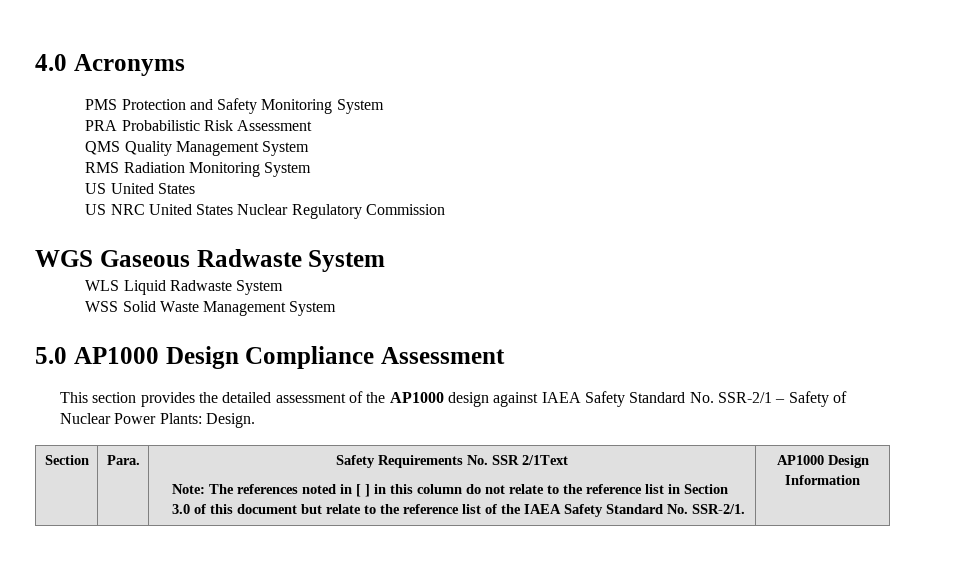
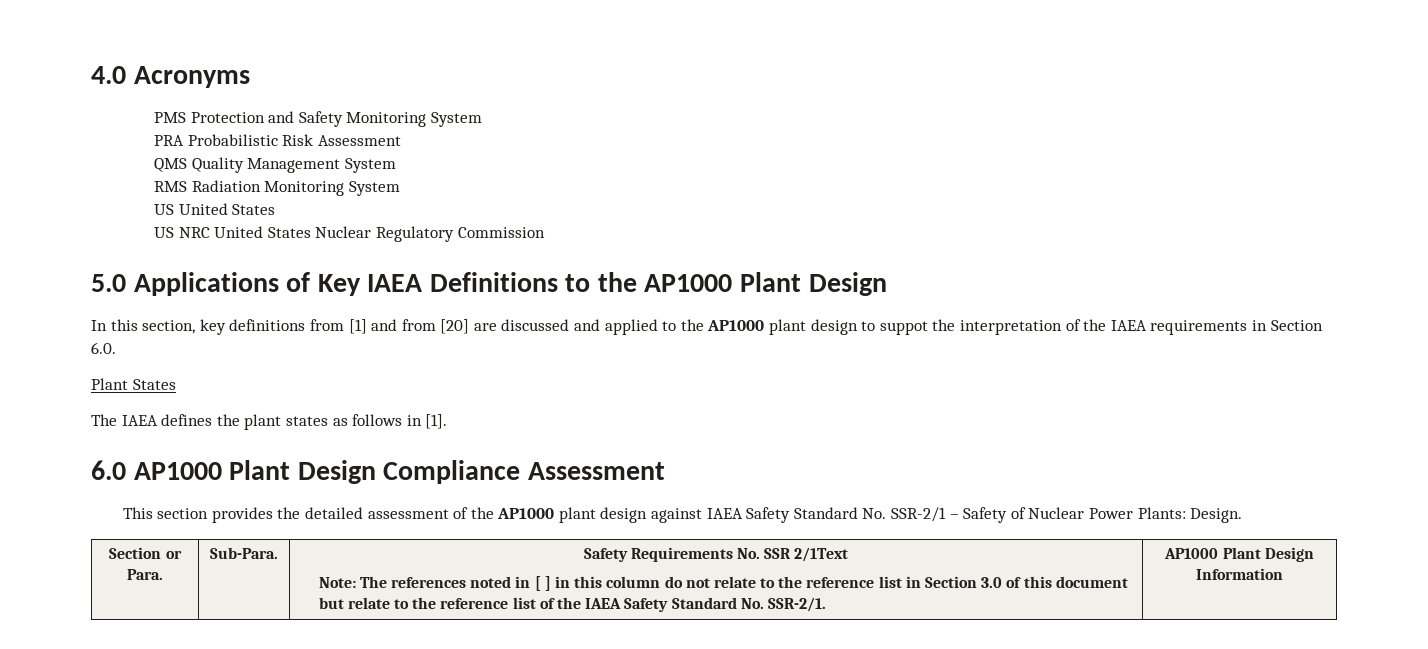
- WGS Gaseous Radwaste System
- WLS Liquid Radwaste System
- WSS Solid Waste Management System
- 5.0 AP1000 Design Compliance Assessment
+ 5.0 Applications of Key IAEA Definitions to the AP1000 Plant Design
+ In this section, key definitions from [1] and from [20] are discussed and applied to the AP1000 plant design to suppot the interpretation of the IAEA requirements in Section 6.0.
+ Plant States
+ The IAEA defines the plant states as follows in [1].
+ 6.0 AP1000 Plant Design Compliance Assessment
- This section provides the detailed assessment of the AP1000 design against IAEA Safety Standard No. SSR-2/1 – Safety of Nuclear Power Plants: Design.
+ This section provides the detailed assessment of the AP1000 plant design against IAEA Safety Standard No. SSR-2/1 – Safety of Nuclear Power Plants: Design.
- Section | Para.
+ Section or Para. | Sub-Para.
- AP1000 Design Information
+ AP1000 Plant Design Information

